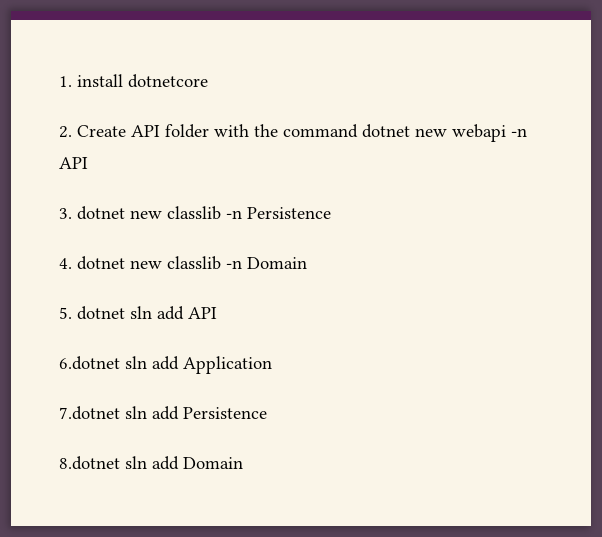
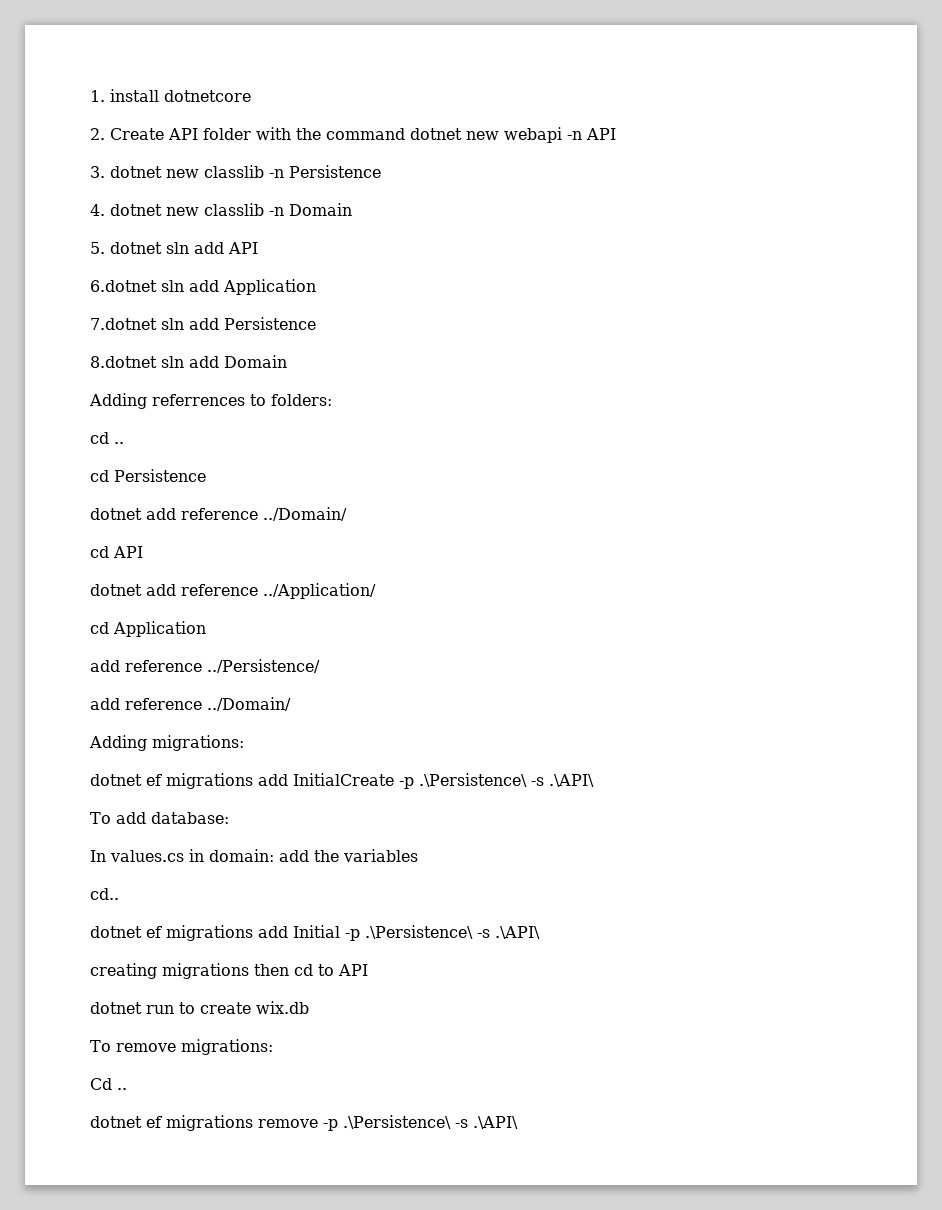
+ Adding referrences to folders:
+ cd ..
+ cd Persistence
+ dotnet add reference ../Domain/
+ cd API
+ dotnet add reference ../Application/
+ cd Application
+ add reference ../Persistence/
+ add reference ../Domain/
+ Adding migrations:
+ dotnet ef migrations add InitialCreate -p .\Persistence\ -s .\API\
+ To add database:
+ In values.cs in domain: add the variables
+ cd..
+ dotnet ef migrations add Initial -p .\Persistence\ -s .\API\
+ creating migrations then cd to API
+ dotnet run to create wix.db
+ To remove migrations:
+ Cd ..
+ dotnet ef migrations remove -p .\Persistence\ -s .\API\

